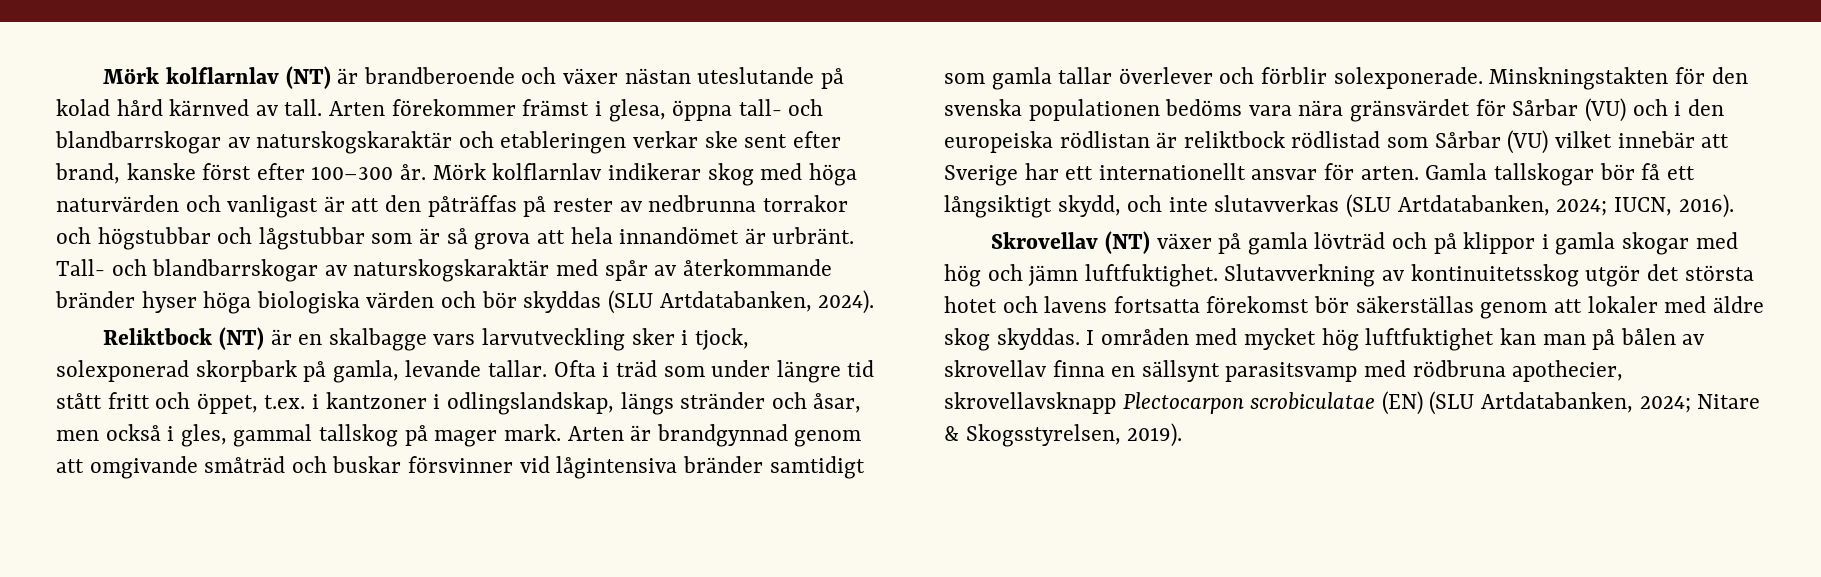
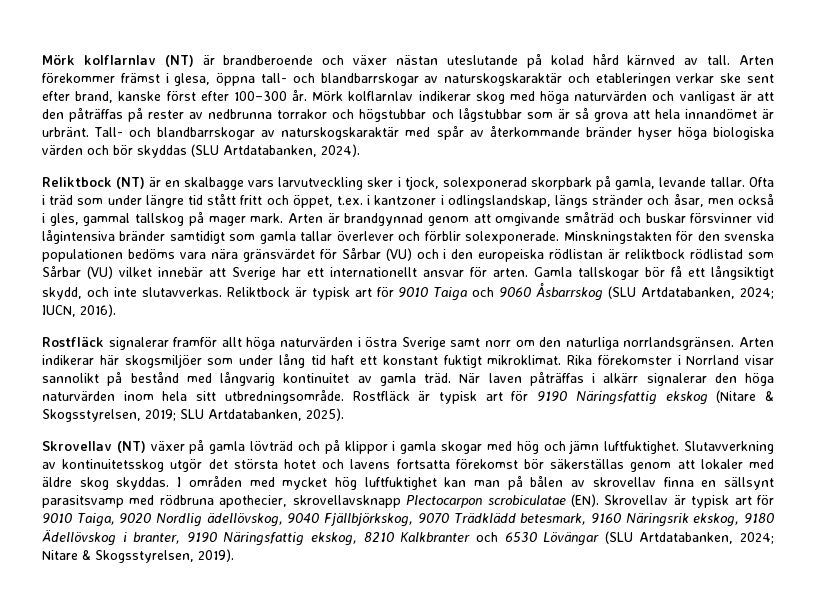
- Gamla tallskogar bör få ett långsiktigt skydd, och inte slutavverkas (SLU Artdatabanken, 2024; IUCN, 2016).
+ Gamla tallskogar bör få ett långsiktigt skydd, och inte slutavverkas. Reliktbock är typisk art för 9010 Taiga och 9060 Åsbarrskog (SLU Artdatabanken, 2024; IUCN, 2016).
+ Rostfläck signalerar framför allt höga naturvärden i östra Sverige samt norr om den naturliga norrlandsgränsen. Arten indikerar här skogsmiljöer som under lång tid haft ett konstant fuktigt mikroklimat. Rika förekomster i Norrland visar sannolikt på bestånd med långvarig kontinuitet av gamla träd. När laven påträffas i alkärr signalerar den höga naturvärden inom hela sitt utbredningsområde. Rostfläck är typisk art för 9190 Näringsfattig ekskog (Nitare & Skogsstyrelsen, 2019; SLU Artdatabanken, 2025).
- I områden med mycket hög luftfuktighet kan man på bålen av skrovellav finna en sällsynt parasitsvamp med rödbruna apothecier, skrovellavsknapp Plectocarpon scrobiculatae (EN) (SLU Artdatabanken, 2024; Nitare & Skogsstyrelsen, 2019).
+ I områden med mycket hög luftfuktighet kan man på bålen av skrovellav finna en sällsynt parasitsvamp med rödbruna apothecier, skrovellavsknapp Plectocarpon scrobiculatae (EN). Skrovellav är typisk art för 9010 Taiga, 9020 Nordlig ädellövskog, 9040 Fjällbjörkskog, 9070 Trädklädd betesmark, 9160 Näringsrik ekskog, 9180 Ädellövskog i branter, 9190 Näringsfattig ekskog, 8210 Kalkbranter och 6530 Lövängar (SLU Artdatabanken, 2024; Nitare & Skogsstyrelsen, 2019).

